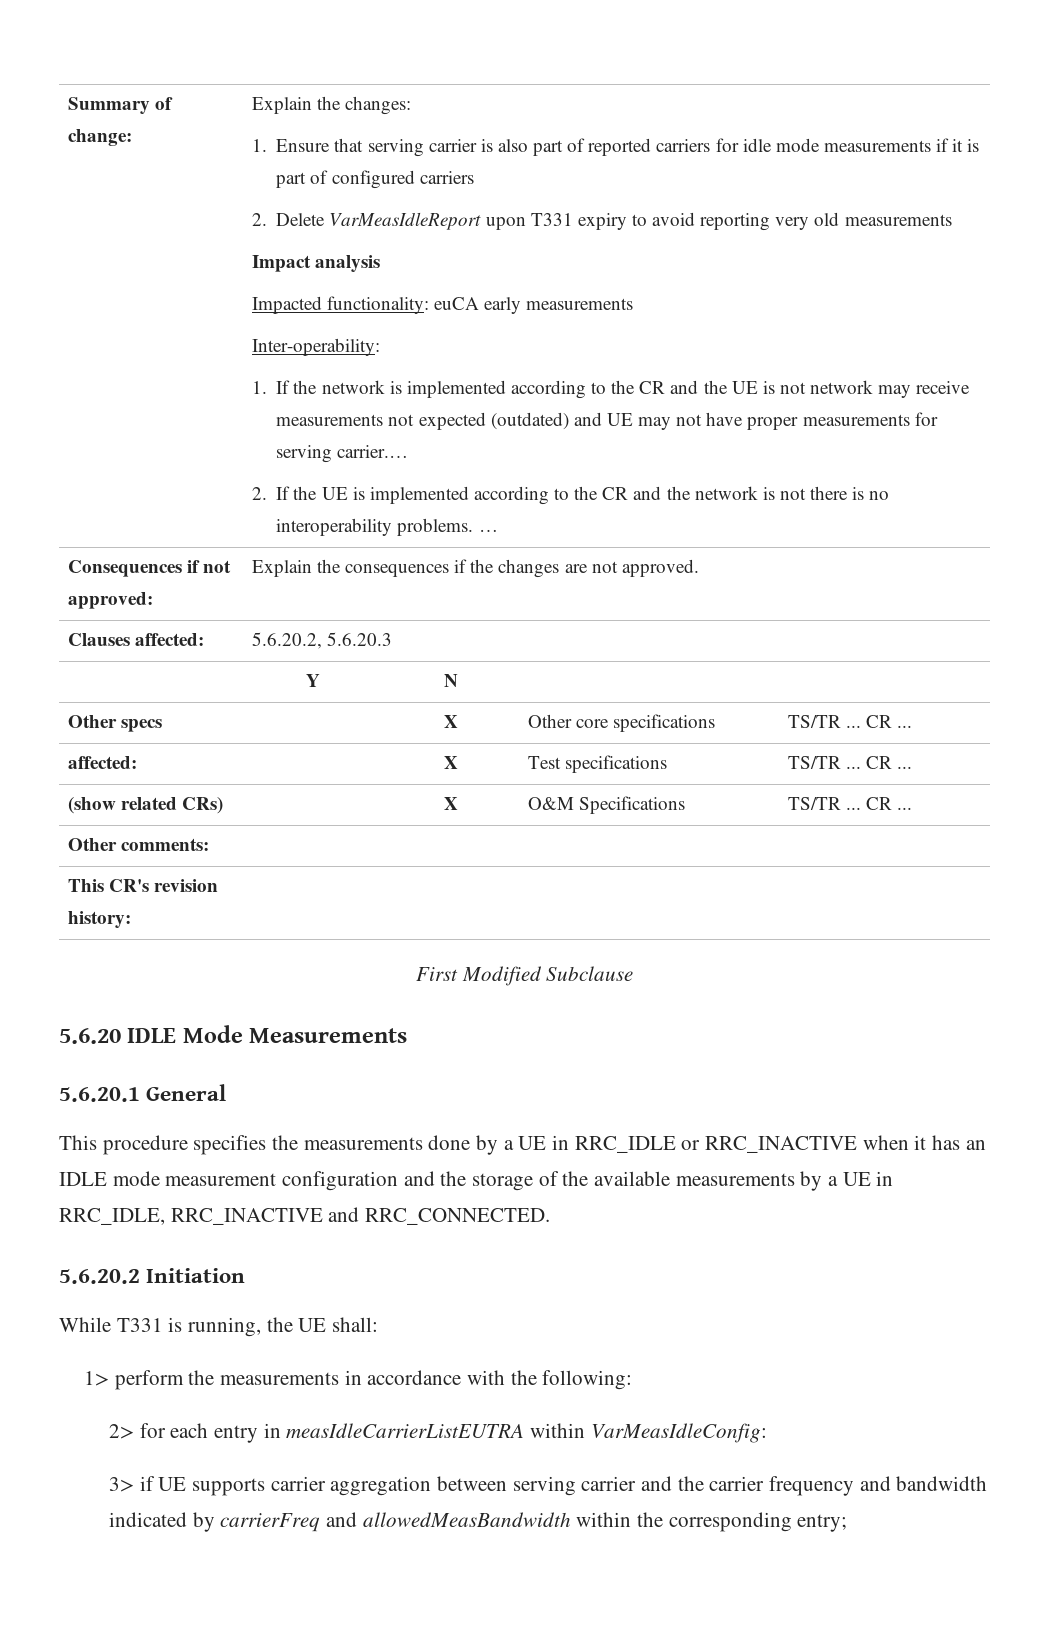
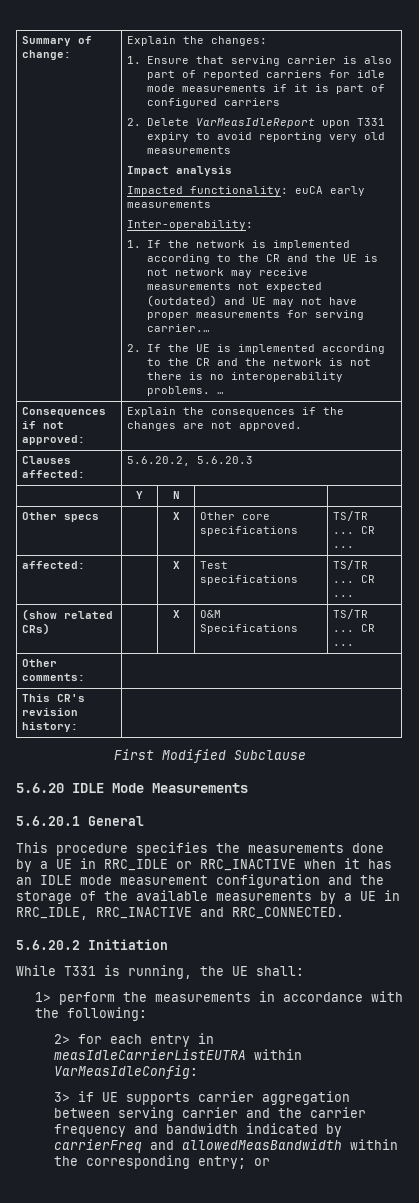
- 3> if UE supports carrier aggregation between serving carrier and the carrier frequency and bandwidth indicated by carrierFreq and allowedMeasBandwidth within the corresponding entry;
+ 3> if UE supports carrier aggregation between serving carrier and the carrier frequency and bandwidth indicated by carrierFreq and allowedMeasBandwidth within the corresponding entry; or

